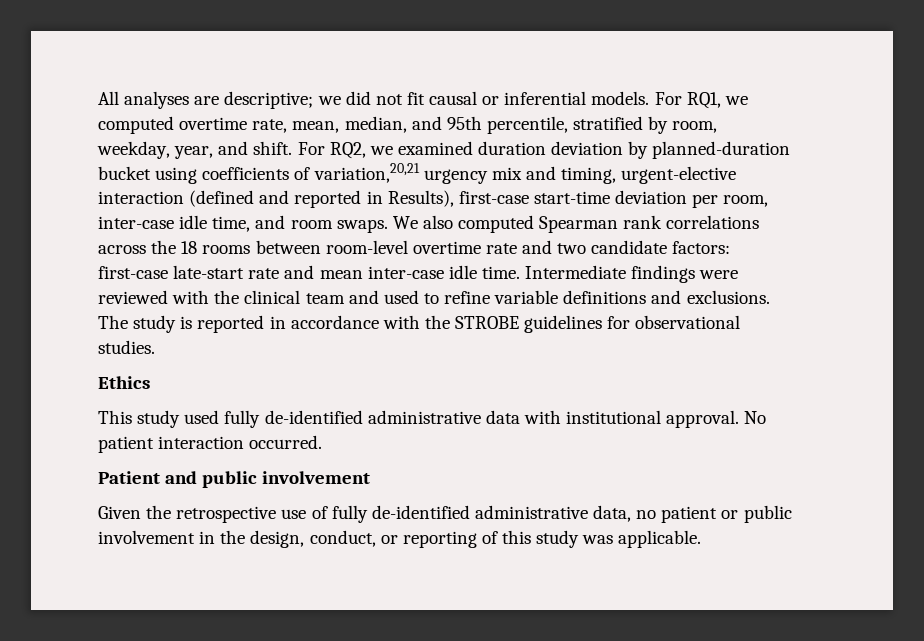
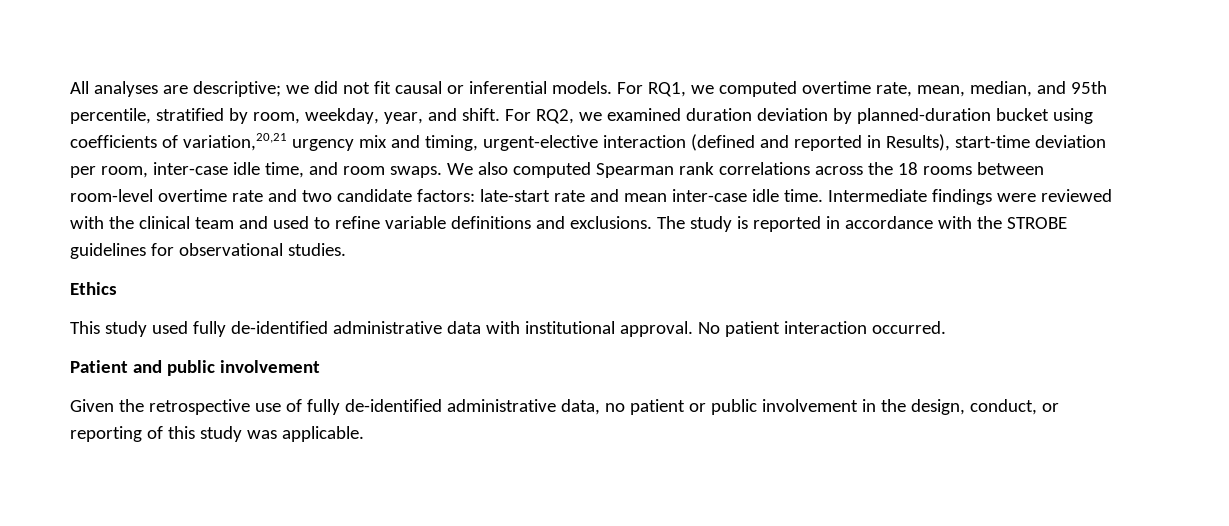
- For RQ2, we examined duration deviation by planned-duration bucket using coefficients of variation,20,21 urgency mix and timing, urgent-elective interaction (defined and reported in Results), first-case start-time deviation per room, inter-case idle time, and room swaps.
+ For RQ2, we examined duration deviation by planned-duration bucket using coefficients of variation,20,21 urgency mix and timing, urgent-elective interaction (defined and reported in Results), start-time deviation per room, inter-case idle time, and room swaps.
- We also computed Spearman rank correlations across the 18 rooms between room-level overtime rate and two candidate factors: first-case late-start rate and mean inter-case idle time.
+ We also computed Spearman rank correlations across the 18 rooms between room-level overtime rate and two candidate factors: late-start rate and mean inter-case idle time.

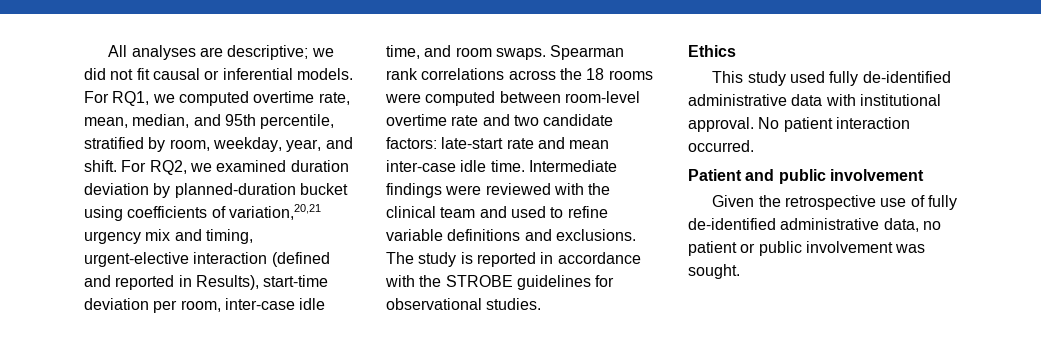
- We also computed Spearman rank correlations across the 18 rooms between room-level overtime rate and two candidate factors: late-start rate and mean inter-case idle time.
+ Spearman rank correlations across the 18 rooms were computed between room-level overtime rate and two candidate factors: late-start rate and mean inter-case idle time.
- Given the retrospective use of fully de-identified administrative data, no patient or public involvement in the design, conduct, or reporting of this study was applicable.
+ Given the retrospective use of fully de-identified administrative data, no patient or public involvement was sought.

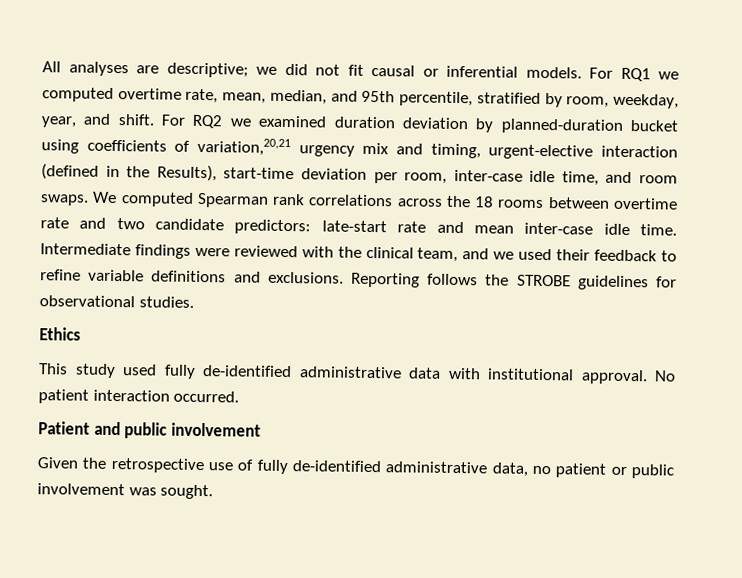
- For RQ1, we computed overtime rate, mean, median, and 95th percentile, stratified by room, weekday, year, and shift.
+ For RQ1 we computed overtime rate, mean, median, and 95th percentile, stratified by room, weekday, year, and shift.
- For RQ2, we examined duration deviation by planned-duration bucket using coefficients of variation,20,21 urgency mix and timing, urgent-elective interaction (defined and reported in Results), start-time deviation per room, inter-case idle time, and room swaps.
+ For RQ2 we examined duration deviation by planned-duration bucket using coefficients of variation,20,21 urgency mix and timing, urgent-elective interaction (defined in the Results), start-time deviation per room, inter-case idle time, and room swaps.
- Spearman rank correlations across the 18 rooms were computed between room-level overtime rate and two candidate factors: late-start rate and mean inter-case idle time.
+ We computed Spearman rank correlations across the 18 rooms between overtime rate and two candidate predictors: late-start rate and mean inter-case idle time.
- Intermediate findings were reviewed with the clinical team and used to refine variable definitions and exclusions.
+ Intermediate findings were reviewed with the clinical team, and we used their feedback to refine variable definitions and exclusions.
- The study is reported in accordance with the STROBE guidelines for observational studies.
+ Reporting follows the STROBE guidelines for observational studies.

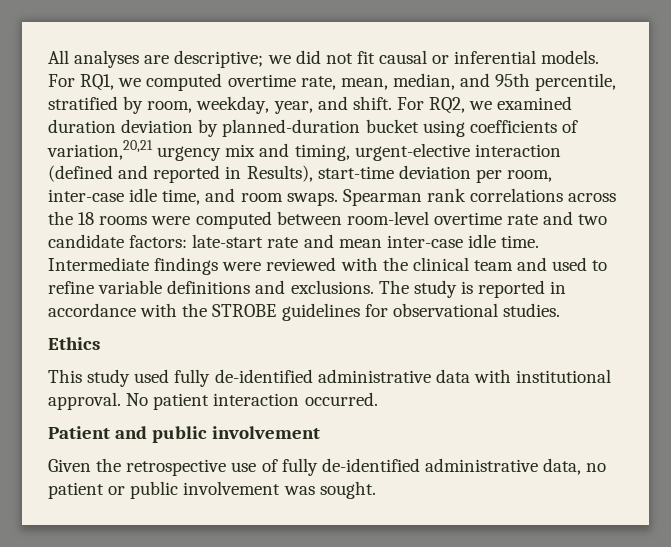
- For RQ1 we computed overtime rate, mean, median, and 95th percentile, stratified by room, weekday, year, and shift.
+ For RQ1, we computed overtime rate, mean, median, and 95th percentile, stratified by room, weekday, year, and shift.
- For RQ2 we examined duration deviation by planned-duration bucket using coefficients of variation,20,21 urgency mix and timing, urgent-elective interaction (defined in the Results), start-time deviation per room, inter-case idle time, and room swaps.
+ For RQ2, we examined duration deviation by planned-duration bucket using coefficients of variation,20,21 urgency mix and timing, urgent-elective interaction (defined and reported in Results), start-time deviation per room, inter-case idle time, and room swaps.
- We computed Spearman rank correlations across the 18 rooms between overtime rate and two candidate predictors: late-start rate and mean inter-case idle time.
+ Spearman rank correlations across the 18 rooms were computed between room-level overtime rate and two candidate factors: late-start rate and mean inter-case idle time.
- Intermediate findings were reviewed with the clinical team, and we used their feedback to refine variable definitions and exclusions.
+ Intermediate findings were reviewed with the clinical team and used to refine variable definitions and exclusions.
- Reporting follows the STROBE guidelines for observational studies.
+ The study is reported in accordance with the STROBE guidelines for observational studies.

